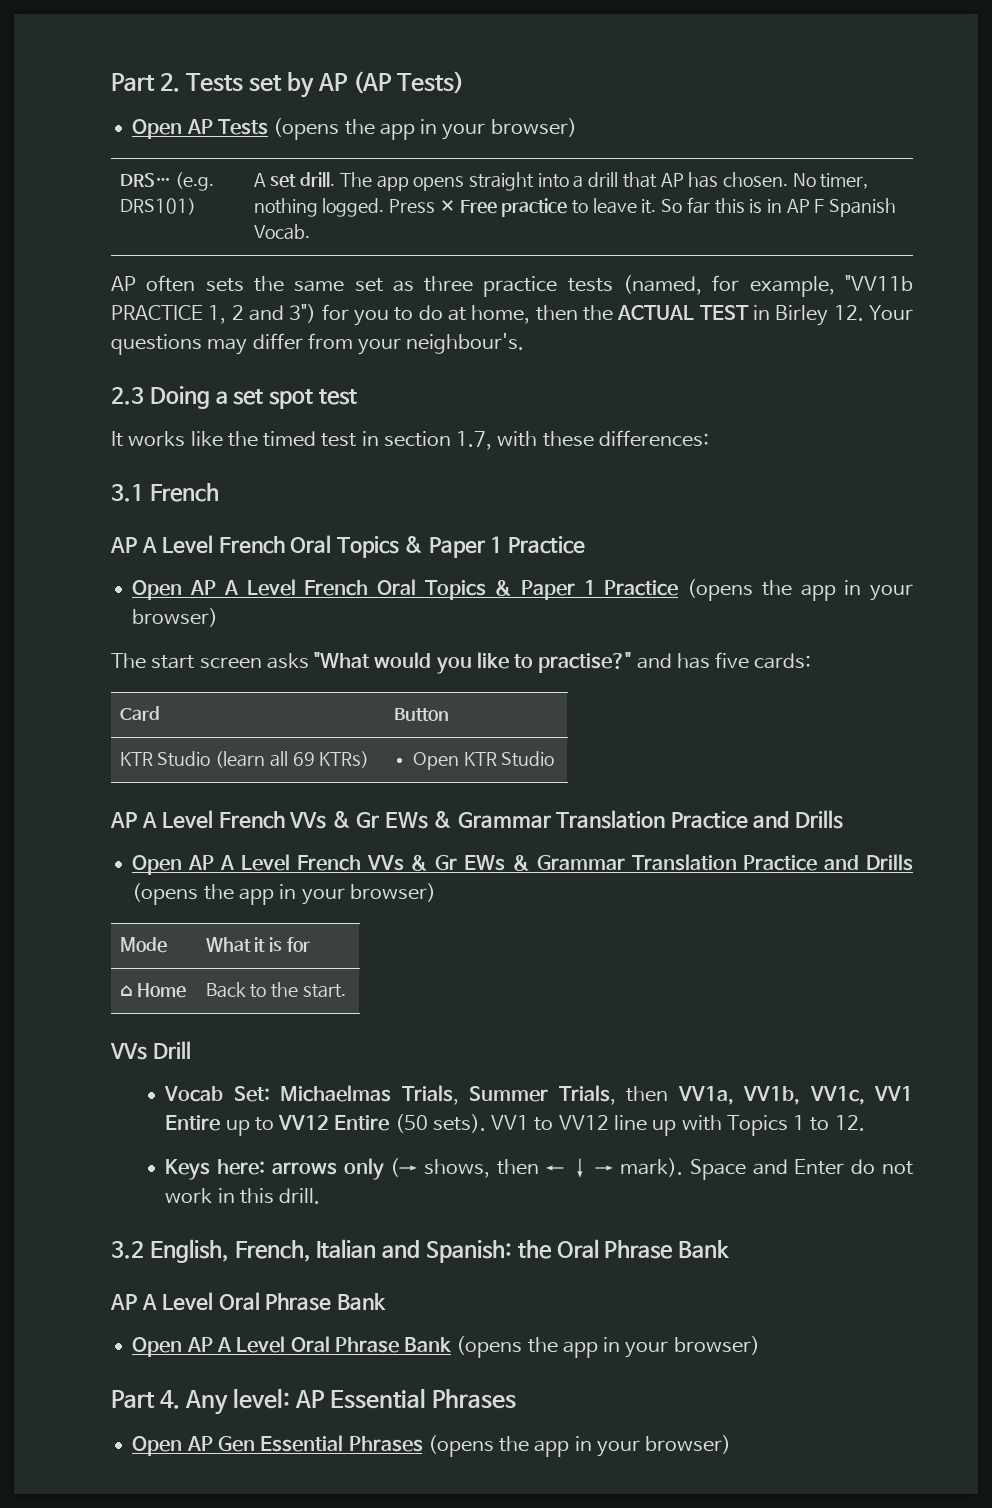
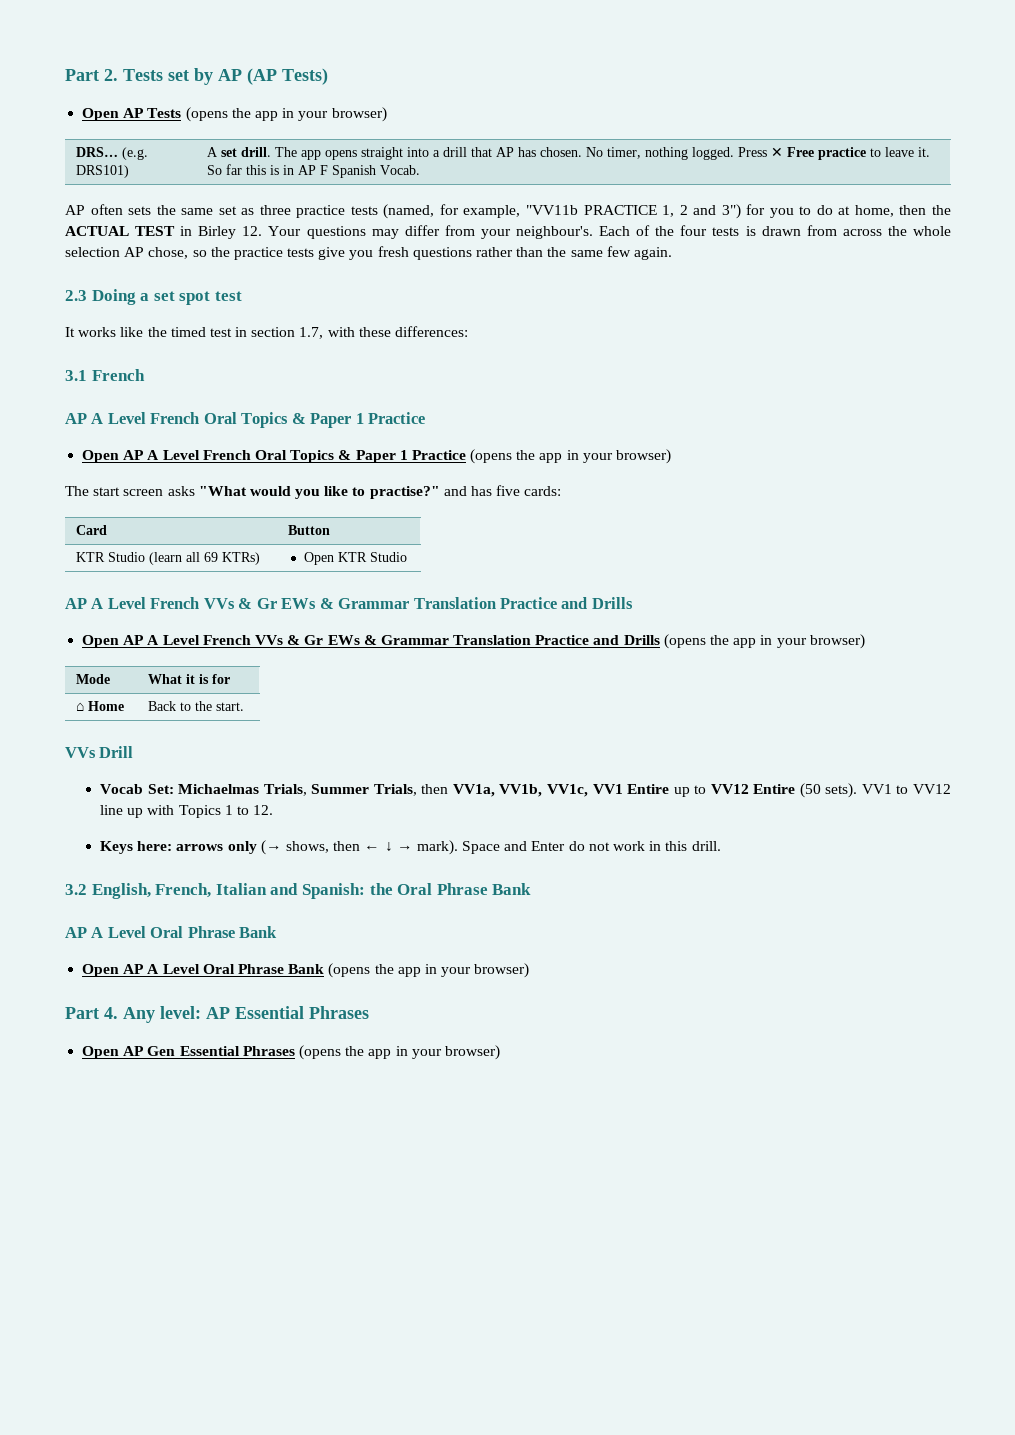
+ Each of the four tests is drawn from across the whole selection AP chose, so the practice tests give you fresh questions rather than the same few again.

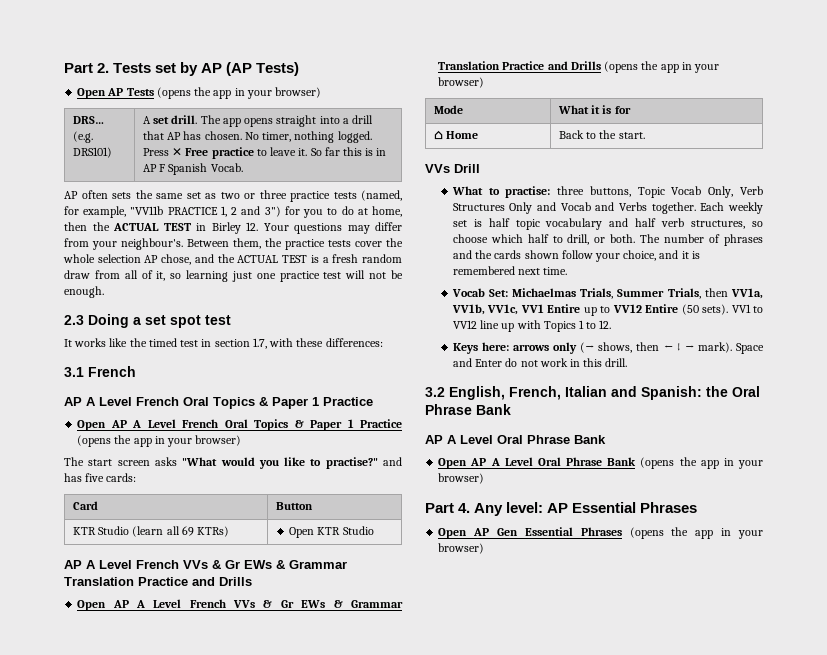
- AP often sets the same set as three practice tests (named, for example, "VV11b PRACTICE 1, 2 and 3") for you to do at home, then the ACTUAL TEST in Birley 12. Your questions may differ from your neighbour's.
+ AP often sets the same set as two or three practice tests (named, for example, "VV11b PRACTICE 1, 2 and 3") for you to do at home, then the ACTUAL TEST in Birley 12. Your questions may differ from your neighbour's.
- Each of the four tests is drawn from across the whole selection AP chose, so the practice tests give you fresh questions rather than the same few again.
+ Between them, the practice tests cover the whole selection AP chose, and the ACTUAL TEST is a fresh random draw from all of it, so learning just one practice test will not be enough.
+ What to practise: three buttons, Topic Vocab Only, Verb Structures Only and Vocab and Verbs together. Each weekly set is half topic vocabulary and half verb structures, so choose which half to drill, or both. The number of phrases and the cards shown follow your choice, and it is remembered next time.

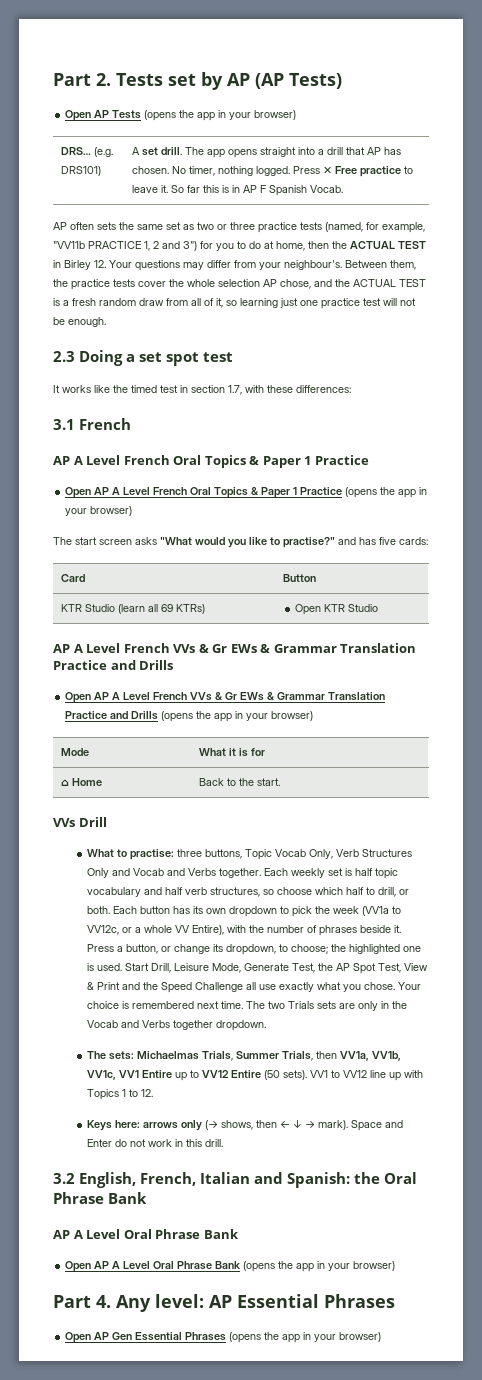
- The number of phrases and the cards shown follow your choice, and it is remembered next time.
- Vocab Set: Michaelmas Trials, Summer Trials, then VV1a, VV1b, VV1c, VV1 Entire up to VV12 Entire (50 sets).
+ Each button has its own dropdown to pick the week (VV1a to VV12c, or a whole VV Entire), with the number of phrases beside it. Press a button, or change its dropdown, to choose; the highlighted one is used. Start Drill, Leisure Mode, Generate Test, the AP Spot Test, View & Print and the Speed Challenge all use exactly what you chose. Your choice is remembered next time. The two Trials sets are only in the Vocab and Verbs together dropdown.
+ The sets: Michaelmas Trials, Summer Trials, then VV1a, VV1b, VV1c, VV1 Entire up to VV12 Entire (50 sets).

